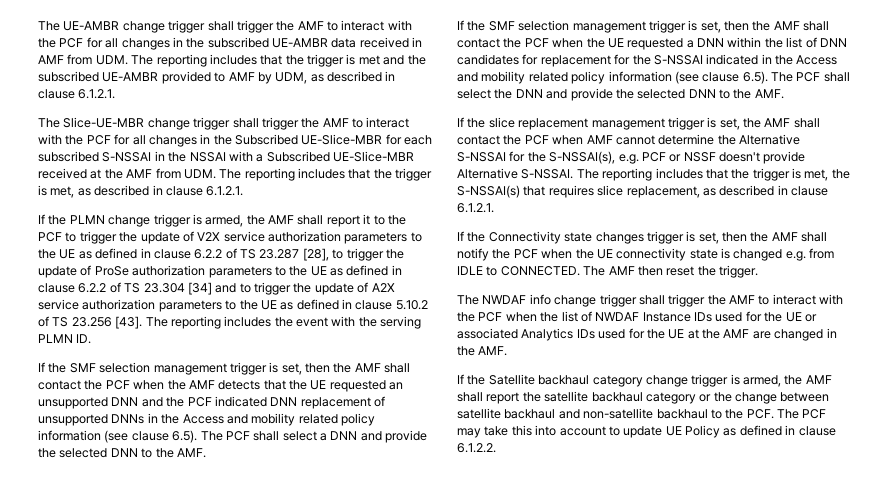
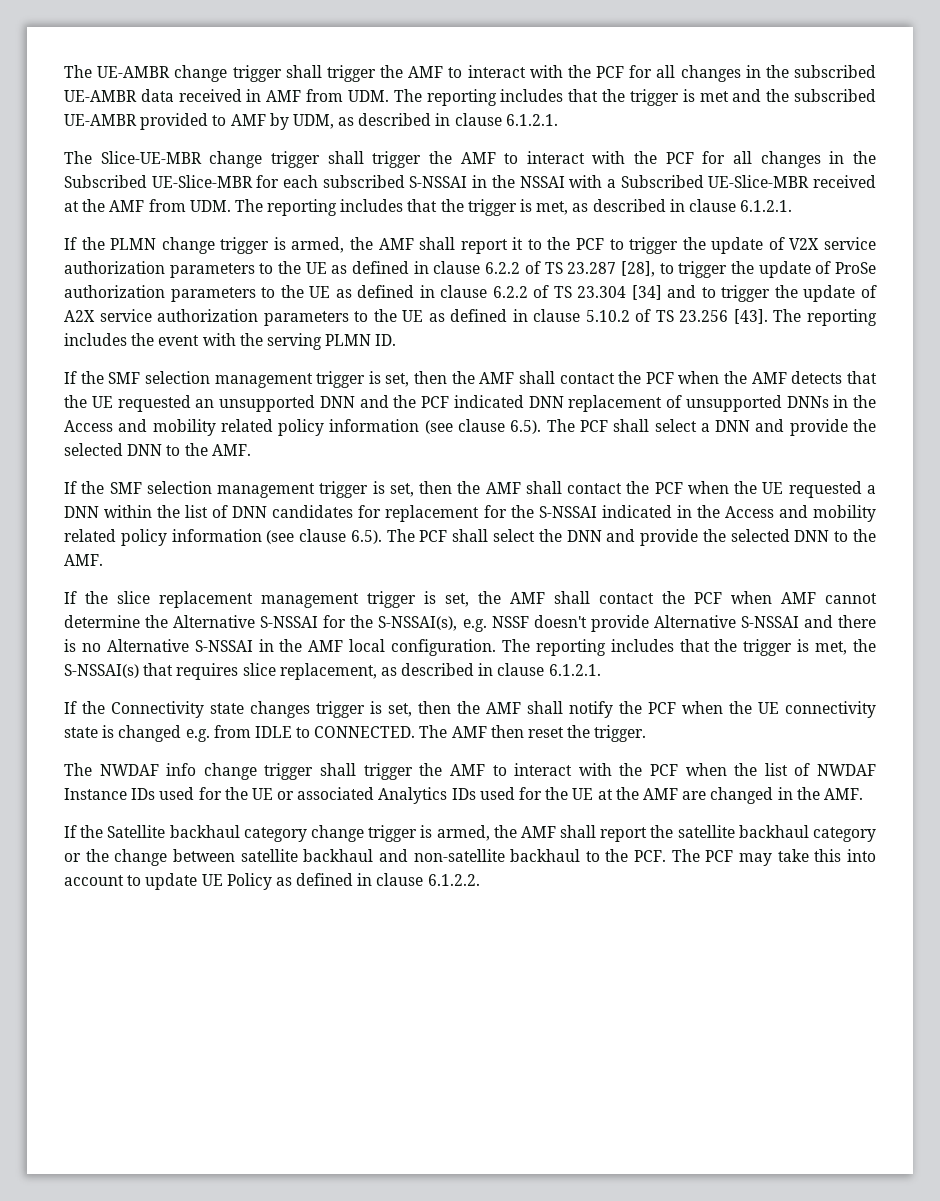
- If the slice replacement management trigger is set, the AMF shall contact the PCF when AMF cannot determine the Alternative S-NSSAI for the S-NSSAI(s), e.g. PCF or NSSF doesn't provide Alternative S-NSSAI.
+ If the slice replacement management trigger is set, the AMF shall contact the PCF when AMF cannot determine the Alternative S-NSSAI for the S-NSSAI(s), e.g. NSSF doesn't provide Alternative S-NSSAI and there is no Alternative S-NSSAI in the AMF local configuration.

